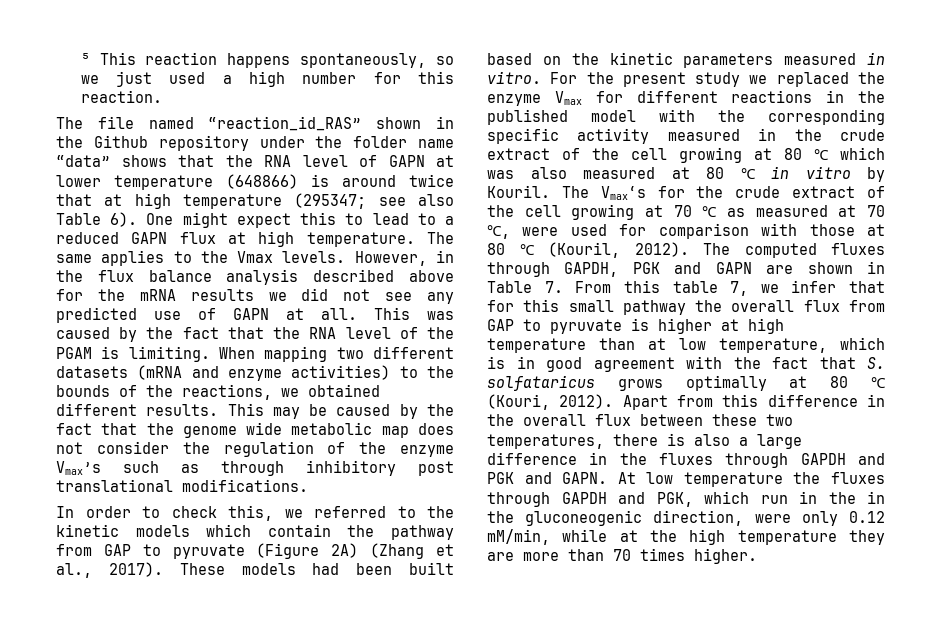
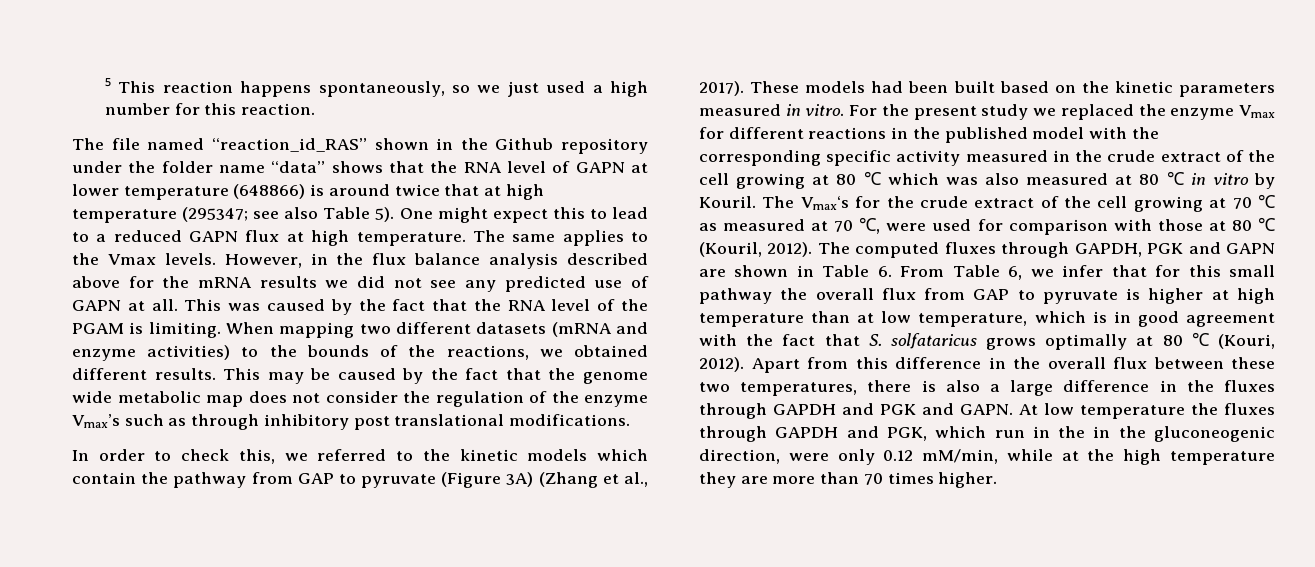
- The file named “reaction_id_RAS” shown in the Github repository under the folder name “data” shows that the RNA level of GAPN at lower temperature (648866) is around twice that at high temperature (295347; see also Table 6).
+ The file named “reaction_id_RAS” shown in the Github repository under the folder name “data” shows that the RNA level of GAPN at lower temperature (648866) is around twice that at high temperature (295347; see also Table 5).
- In order to check this, we referred to the kinetic models which contain the pathway from GAP to pyruvate (Figure 2A) (Zhang et al., 2017).
+ In order to check this, we referred to the kinetic models which contain the pathway from GAP to pyruvate (Figure 3A) (Zhang et al., 2017).
- The computed fluxes through GAPDH, PGK and GAPN are shown in Table 7. From this table 7, we infer that for this small pathway the overall flux from GAP to pyruvate is higher at high temperature than at low temperature, which is in good agreement with the fact that S. solfataricus grows optimally at 80 ℃ (Kouri, 2012).
+ The computed fluxes through GAPDH, PGK and GAPN are shown in Table 6. From Table 6, we infer that for this small pathway the overall flux from GAP to pyruvate is higher at high temperature than at low temperature, which is in good agreement with the fact that S. solfataricus grows optimally at 80 ℃ (Kouri, 2012).

